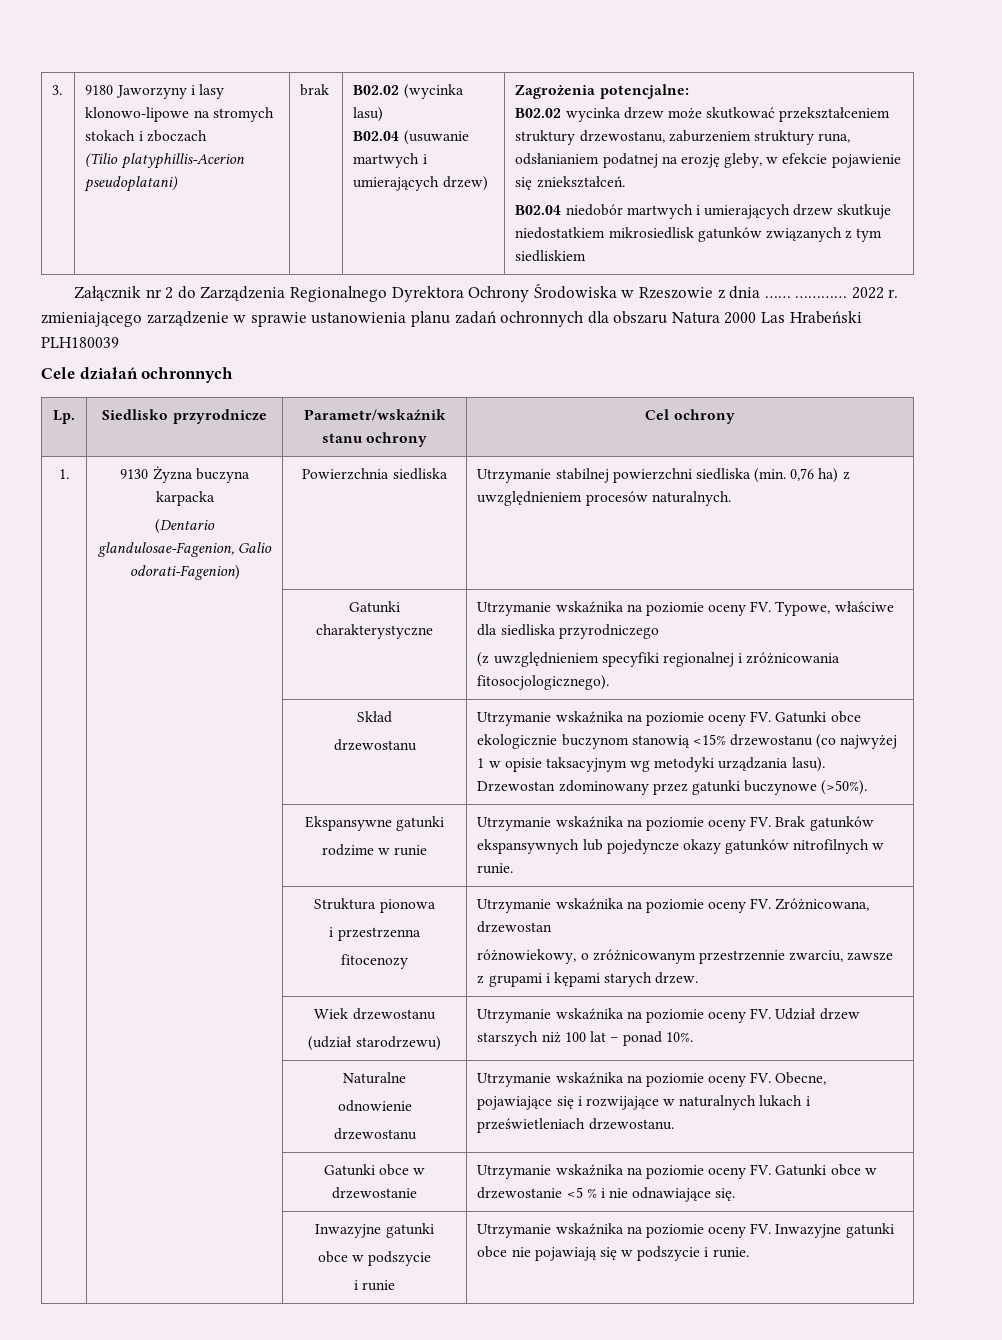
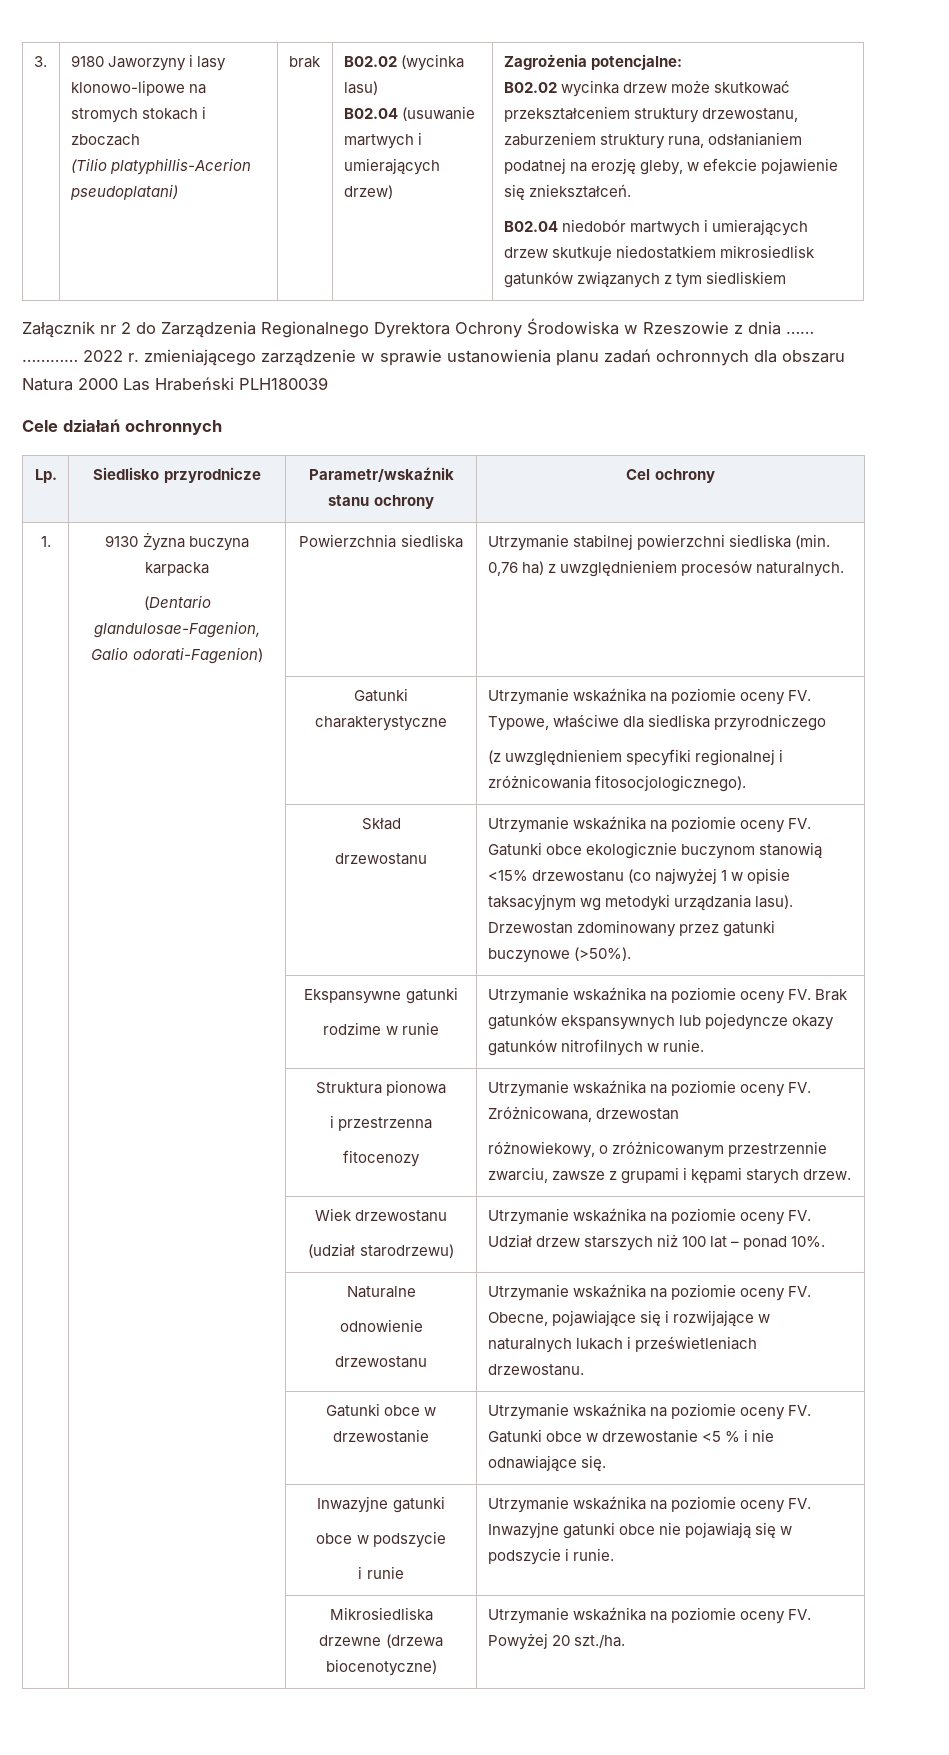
+ | | Mikrosiedliska drzewne (drzewa biocenotyczne) | Utrzymanie wskaźnika na poziomie oceny FV. Powyżej 20 szt./ha.

